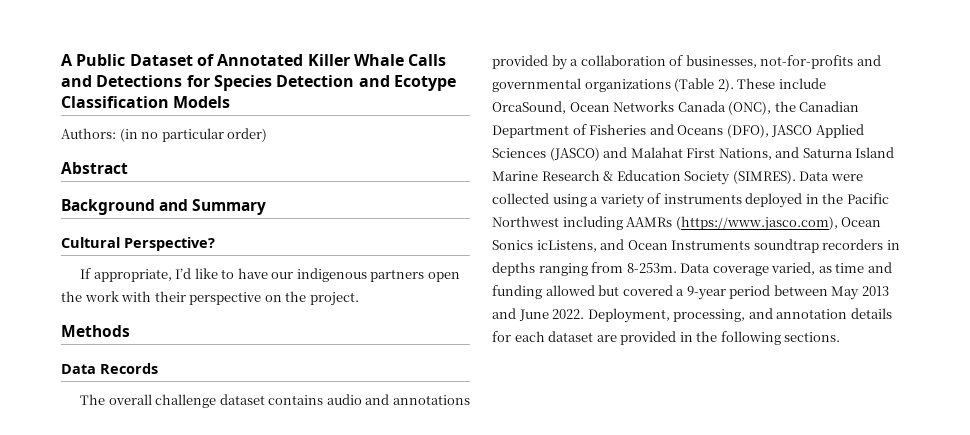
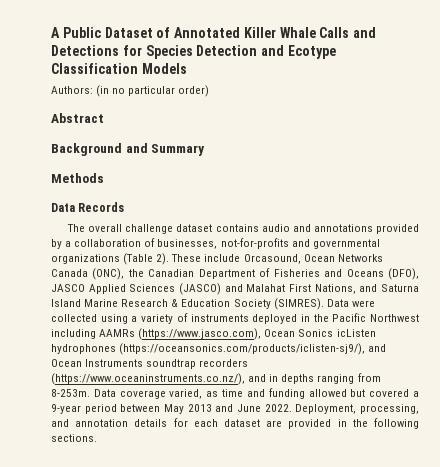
- Cultural Perspective?
- If appropriate, I’d like to have our indigenous partners open the work with their perspective on the project.
- These include OrcaSound, Ocean Networks Canada (ONC), the Canadian Department of Fisheries and Oceans (DFO), JASCO Applied Sciences (JASCO) and Malahat First Nations, and Saturna Island Marine Research & Education Society (SIMRES).
+ These include Orcasound, Ocean Networks Canada (ONC), the Canadian Department of Fisheries and Oceans (DFO), JASCO Applied Sciences (JASCO) and Malahat First Nations, and Saturna Island Marine Research & Education Society (SIMRES).
- Data were collected using a variety of instruments deployed in the Pacific Northwest including AAMRs (https://www.jasco.com), Ocean Sonics icListens, and Ocean Instruments soundtrap recorders in depths ranging from 8-253m.
+ Data were collected using a variety of instruments deployed in the Pacific Northwest including AAMRs (https://www.jasco.com), Ocean Sonics icListen hydrophones (https://oceansonics.com/products/iclisten-sj9/), and Ocean Instruments soundtrap recorders (https://www.oceaninstruments.co.nz/), and in depths ranging from 8-253m.

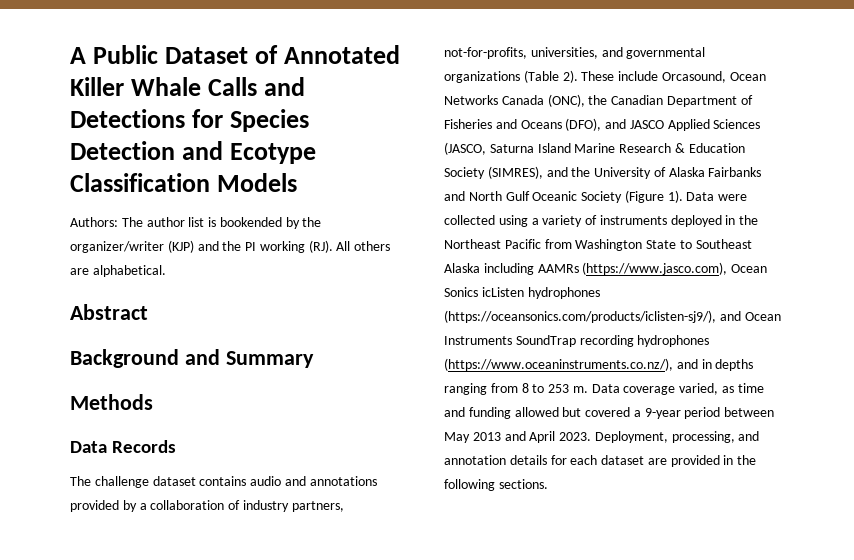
- Authors: (in no particular order)
+ Authors: The author list is bookended by the organizer/writer (KJP) and the PI working (RJ). All others are alphabetical.
- The overall challenge dataset contains audio and annotations provided by a collaboration of businesses, not-for-profits and governmental organizations (Table 2).
+ The challenge dataset contains audio and annotations provided by a collaboration of industry partners, not-for-profits, universities, and governmental organizations (Table 2).
- These include Orcasound, Ocean Networks Canada (ONC), the Canadian Department of Fisheries and Oceans (DFO), JASCO Applied Sciences (JASCO) and Malahat First Nations, and Saturna Island Marine Research & Education Society (SIMRES).
+ These include Orcasound, Ocean Networks Canada (ONC), the Canadian Department of Fisheries and Oceans (DFO), and JASCO Applied Sciences (JASCO, Saturna Island Marine Research & Education Society (SIMRES), and the University of Alaska Fairbanks and North Gulf Oceanic Society (Figure 1).
- Data were collected using a variety of instruments deployed in the Pacific Northwest including AAMRs (https://www.jasco.com), Ocean Sonics icListen hydrophones (https://oceansonics.com/products/iclisten-sj9/), and Ocean Instruments soundtrap recorders (https://www.oceaninstruments.co.nz/), and in depths ranging from 8-253m.
+ Data were collected using a variety of instruments deployed in the Northeast Pacific from Washington State to Southeast Alaska including AAMRs (https://www.jasco.com), Ocean Sonics icListen hydrophones (https://oceansonics.com/products/iclisten-sj9/), and Ocean Instruments SoundTrap recording hydrophones (https://www.oceaninstruments.co.nz/), and in depths ranging from 8 to 253 m.
- Data coverage varied, as time and funding allowed but covered a 9-year period between May 2013 and June 2022.
+ Data coverage varied, as time and funding allowed but covered a 9-year period between May 2013 and April 2023.

